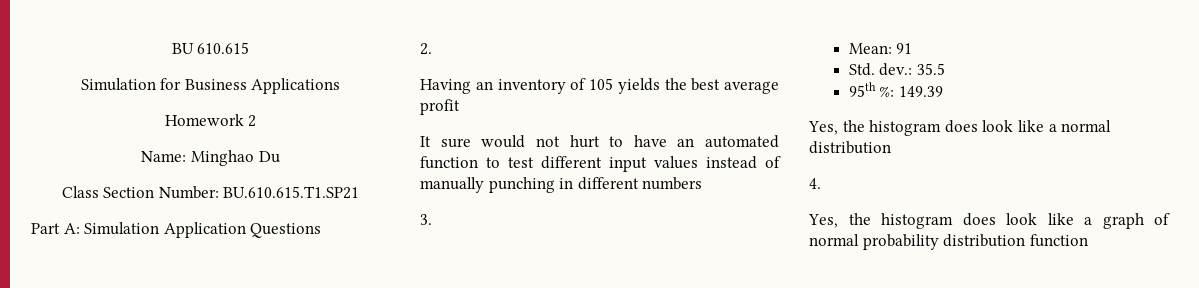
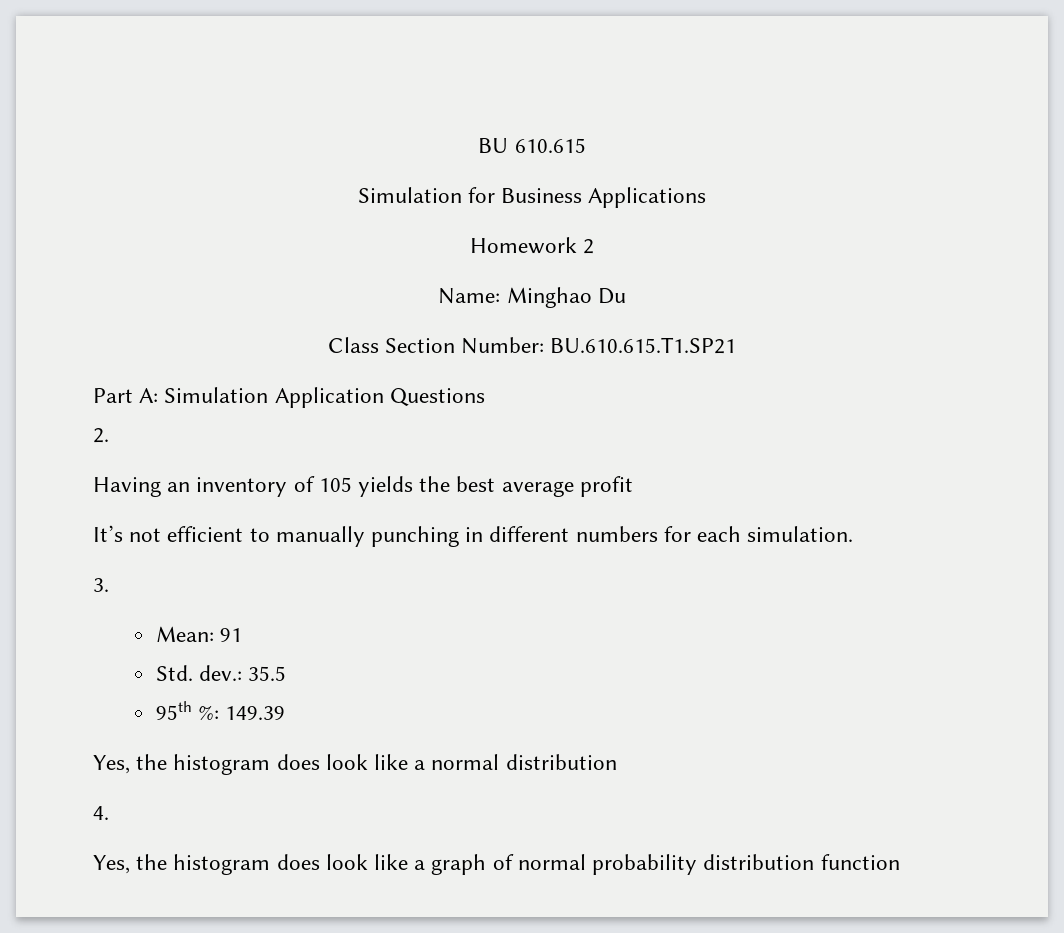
- It sure would not hurt to have an automated function to test different input values instead of manually punching in different numbers
+ It’s not efficient to manually punching in different numbers for each simulation.

